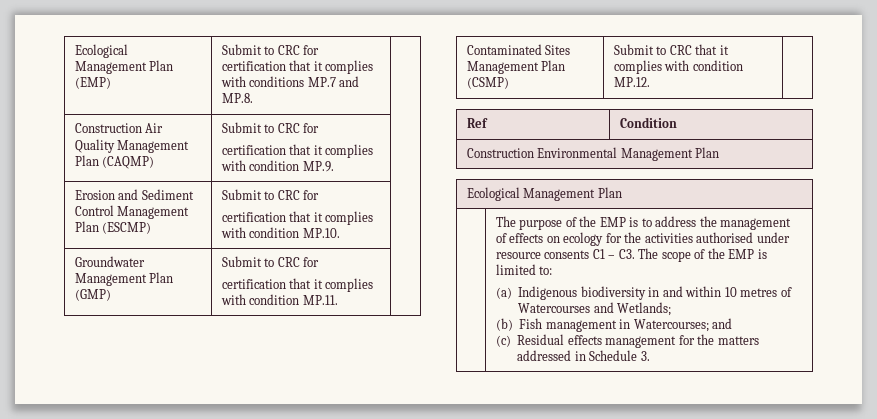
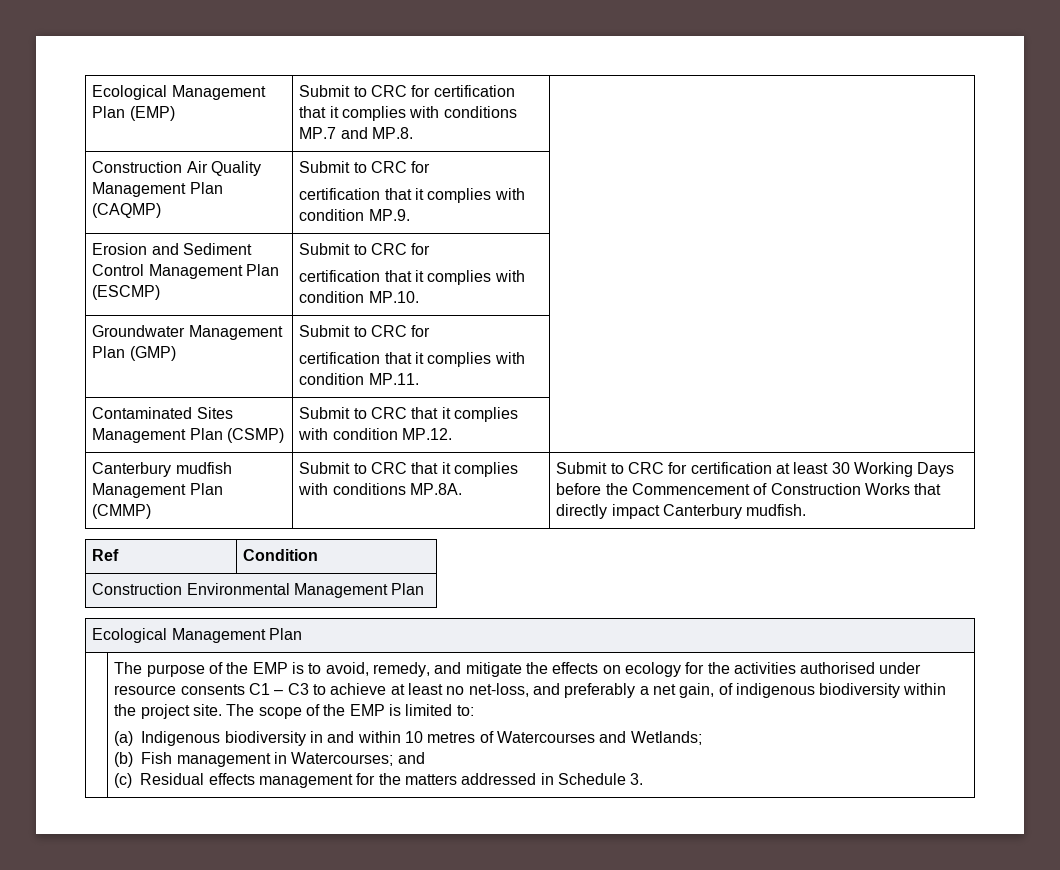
+ Canterbury mudfish Management Plan (CMMP) | Submit to CRC that it complies with conditions MP.8A. | Submit to CRC for certification at least 30 Working Days before the Commencement of Construction Works that directly impact Canterbury mudfish.
- The purpose of the EMP is to address the management of effects on ecology for the activities authorised under resource consents C1 – C3. The scope of the EMP is limited to:
+ The purpose of the EMP is to avoid, remedy, and mitigate the effects on ecology for the activities authorised under resource consents C1 – C3 to achieve at least no net-loss, and preferably a net gain, of indigenous biodiversity within the project site. The scope of the EMP is limited to:

